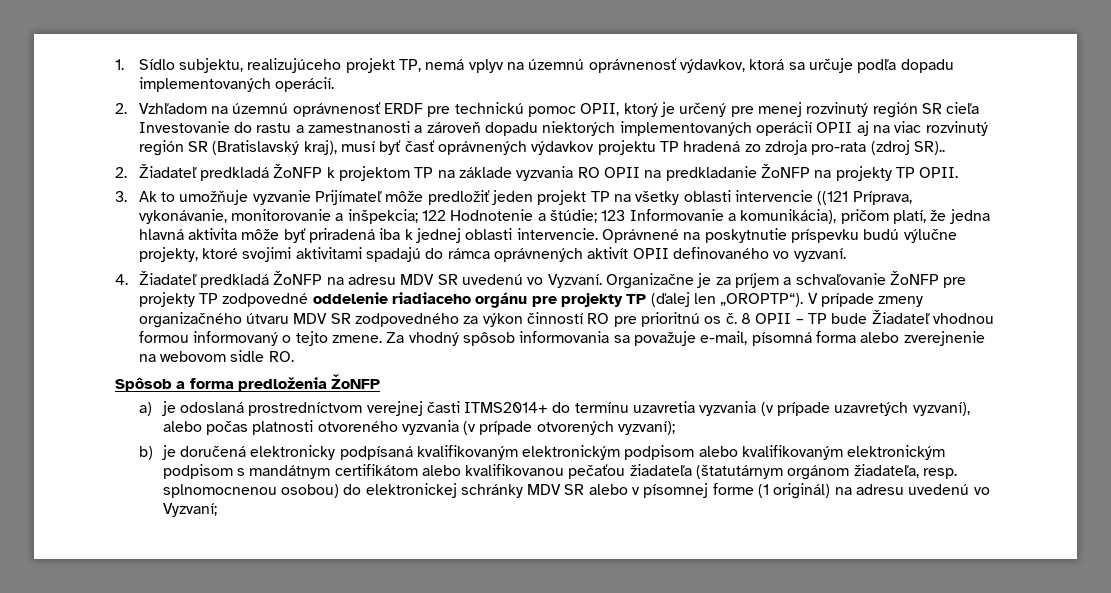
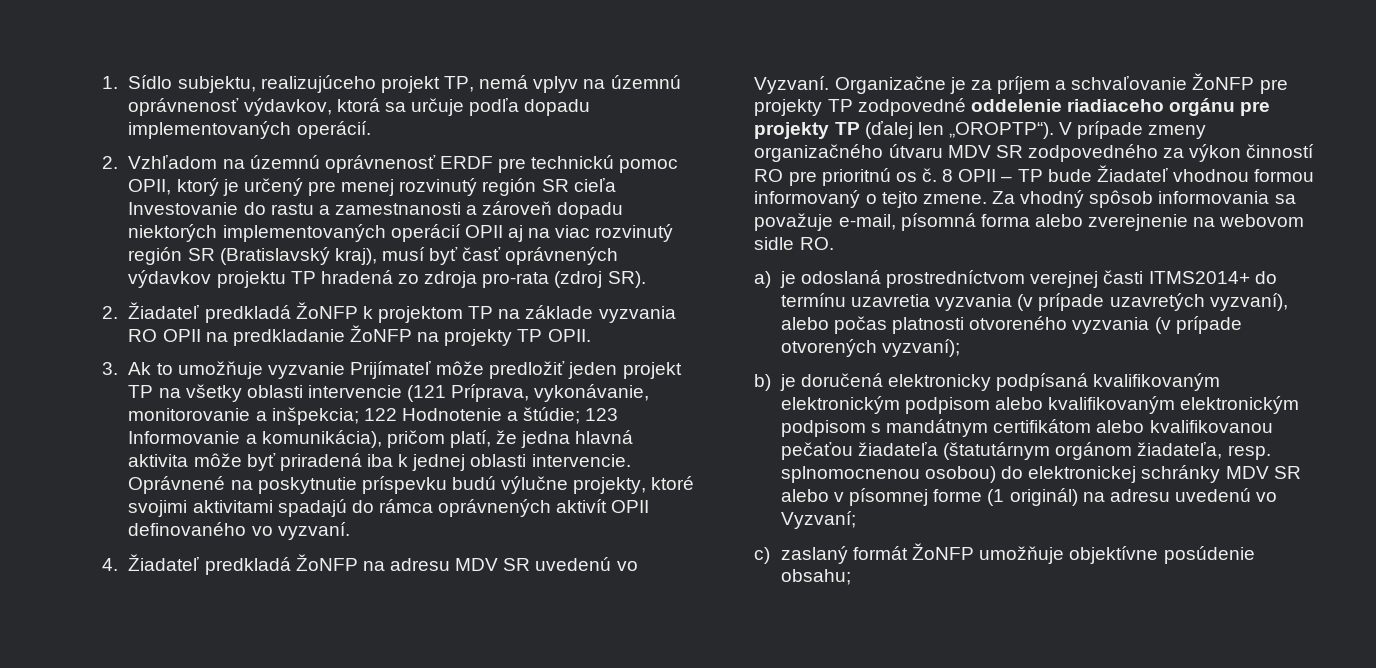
- 2. Vzhľadom na územnú oprávnenosť ERDF pre technickú pomoc OPII, ktorý je určený pre menej rozvinutý región SR cieľa Investovanie do rastu a zamestnanosti a zároveň dopadu niektorých implementovaných operácií OPII aj na viac rozvinutý región SR (Bratislavský kraj), musí byť časť oprávnených výdavkov projektu TP hradená zo zdroja pro-rata (zdroj SR)..
+ 2. Vzhľadom na územnú oprávnenosť ERDF pre technickú pomoc OPII, ktorý je určený pre menej rozvinutý región SR cieľa Investovanie do rastu a zamestnanosti a zároveň dopadu niektorých implementovaných operácií OPII aj na viac rozvinutý región SR (Bratislavský kraj), musí byť časť oprávnených výdavkov projektu TP hradená zo zdroja pro-rata (zdroj SR).
- 3. Ak to umožňuje vyzvanie Prijímateľ môže predložiť jeden projekt TP na všetky oblasti intervencie ((121 Príprava, vykonávanie, monitorovanie a inšpekcia; 122 Hodnotenie a štúdie; 123 Informovanie a komunikácia), pričom platí, že jedna hlavná aktivita môže byť priradená iba k jednej oblasti intervencie.
+ 3. Ak to umožňuje vyzvanie Prijímateľ môže predložiť jeden projekt TP na všetky oblasti intervencie (121 Príprava, vykonávanie, monitorovanie a inšpekcia; 122 Hodnotenie a štúdie; 123 Informovanie a komunikácia), pričom platí, že jedna hlavná aktivita môže byť priradená iba k jednej oblasti intervencie.
- Spôsob a forma predloženia ŽoNFP
+ c) zaslaný formát ŽoNFP umožňuje objektívne posúdenie obsahu;

